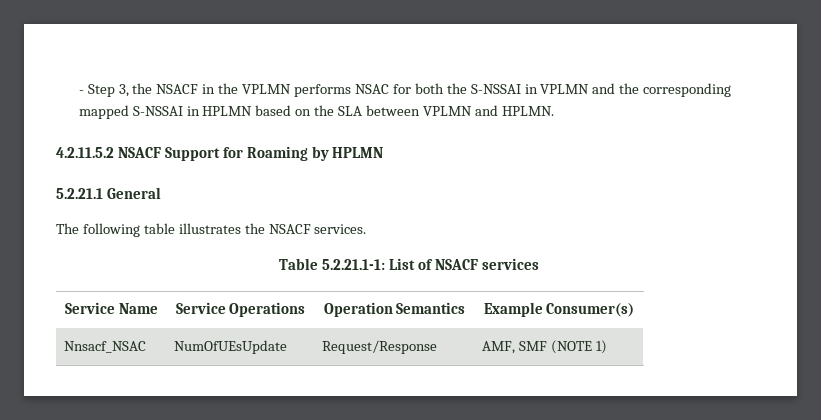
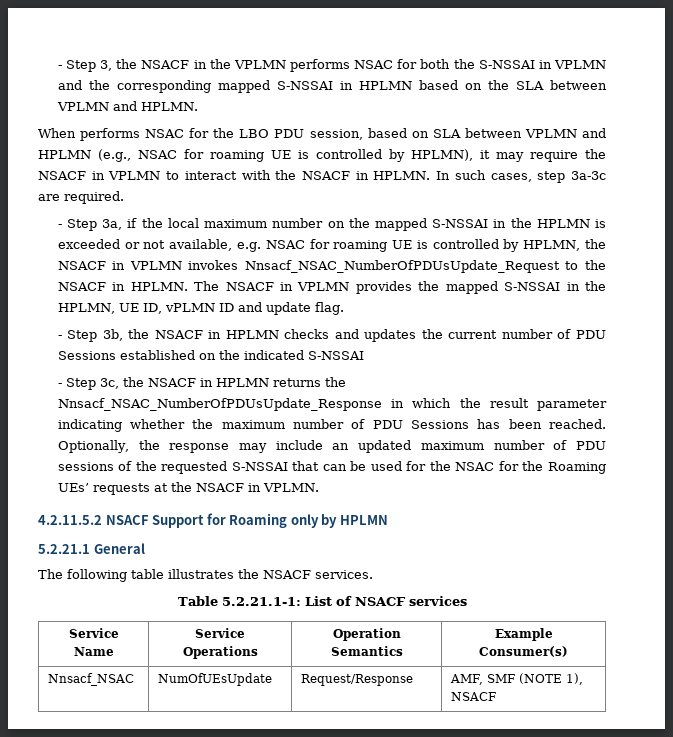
+ When performs NSAC for the LBO PDU session, based on SLA between VPLMN and HPLMN (e.g., NSAC for roaming UE is controlled by HPLMN), it may require the NSACF in VPLMN to interact with the NSACF in HPLMN. In such cases, step 3a-3c are required.
+ - Step 3a, if the local maximum number on the mapped S-NSSAI in the HPLMN is exceeded or not available, e.g. NSAC for roaming UE is controlled by HPLMN, the NSACF in VPLMN invokes Nnsacf_NSAC_NumberOfPDUsUpdate_Request to the NSACF in HPLMN. The NSACF in VPLMN provides the mapped S-NSSAI in the HPLMN, UE ID, vPLMN ID and update flag.
+ - Step 3b, the NSACF in HPLMN checks and updates the current number of PDU Sessions established on the indicated S-NSSAI
+ - Step 3c, the NSACF in HPLMN returns the Nnsacf_NSAC_NumberOfPDUsUpdate_Response in which the result parameter indicating whether the maximum number of PDU Sessions has been reached. Optionally, the response may include an updated maximum number of PDU sessions of the requested S-NSSAI that can be used for the NSAC for the Roaming UEs’ requests at the NSACF in VPLMN.
- 4.2.11.5.2 NSACF Support for Roaming by HPLMN
+ 4.2.11.5.2 NSACF Support for Roaming only by HPLMN
- Nnsacf_NSAC | NumOfUEsUpdate | Request/Response | AMF, SMF (NOTE 1)
+ Nnsacf_NSAC | NumOfUEsUpdate | Request/Response | AMF, SMF (NOTE 1), NSACF

